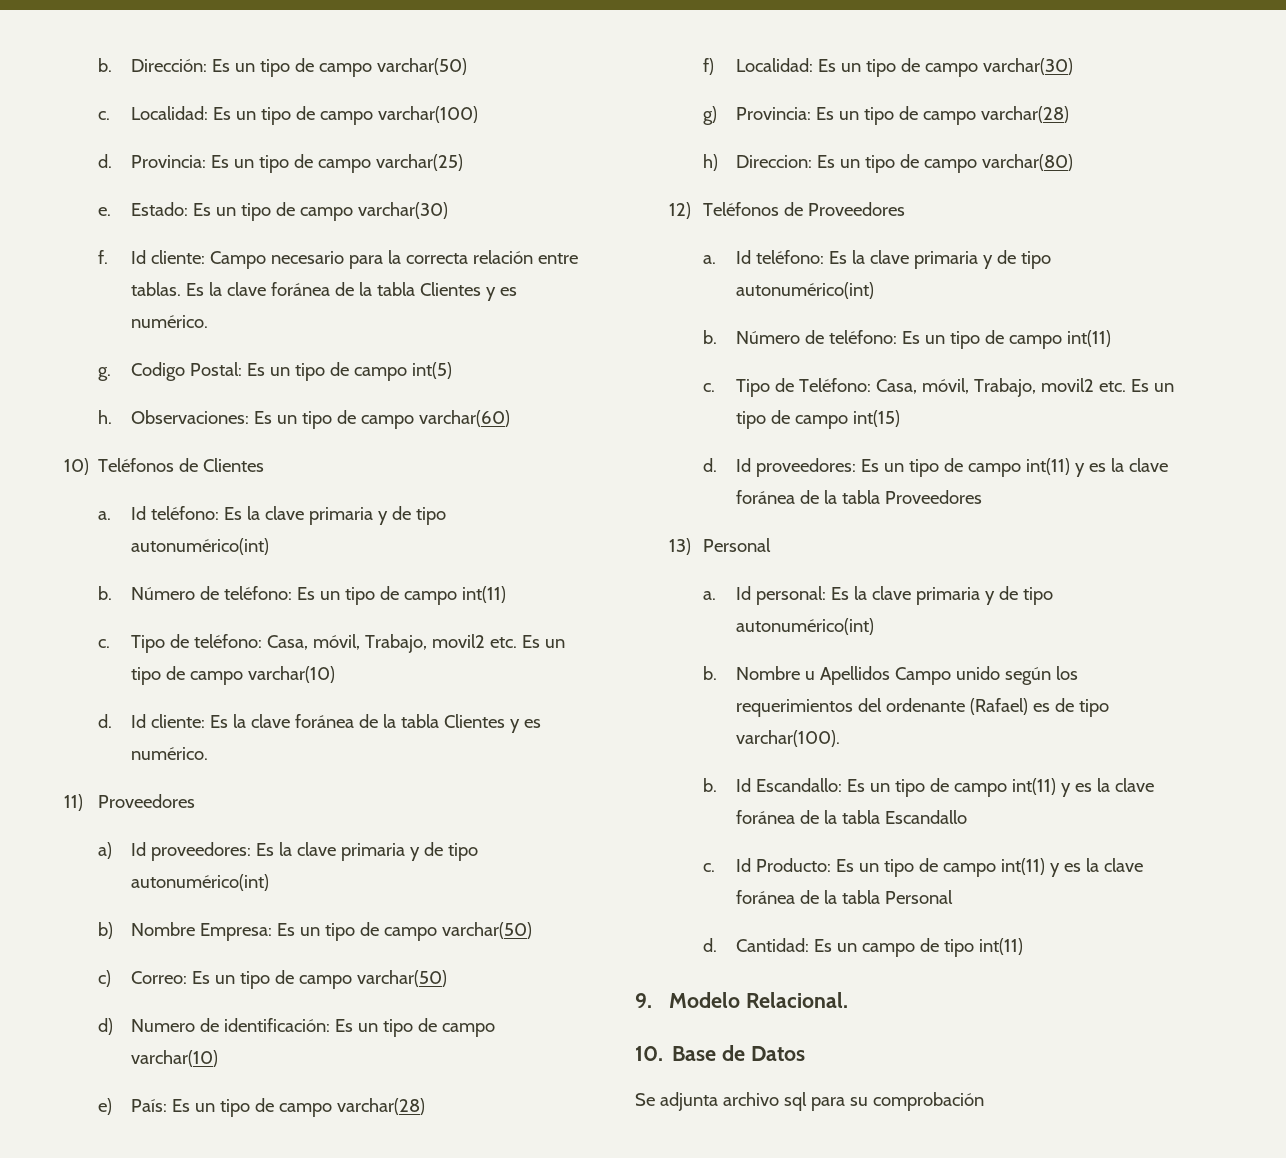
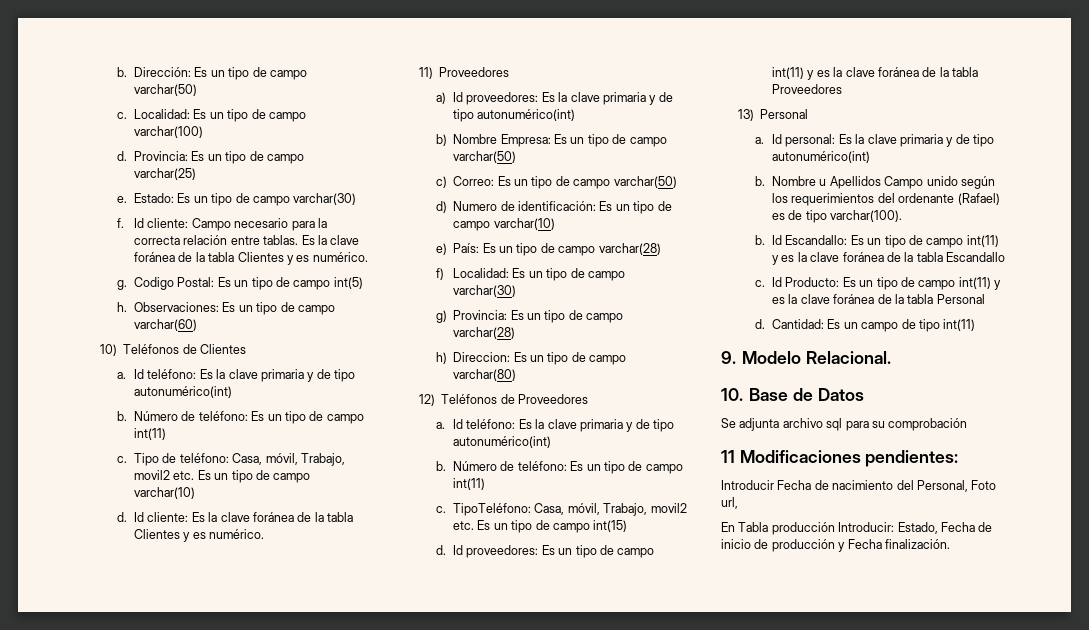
- Tipo de Teléfono: Casa, móvil, Trabajo, movil2 etc. Es un tipo de campo int(15)
+ TipoTeléfono: Casa, móvil, Trabajo, movil2 etc. Es un tipo de campo int(15)
+ 11 Modificaciones pendientes:
+ Introducir Fecha de nacimiento del Personal, Foto url,
+ En Tabla producción Introducir: Estado, Fecha de inicio de producción y Fecha finalización.

